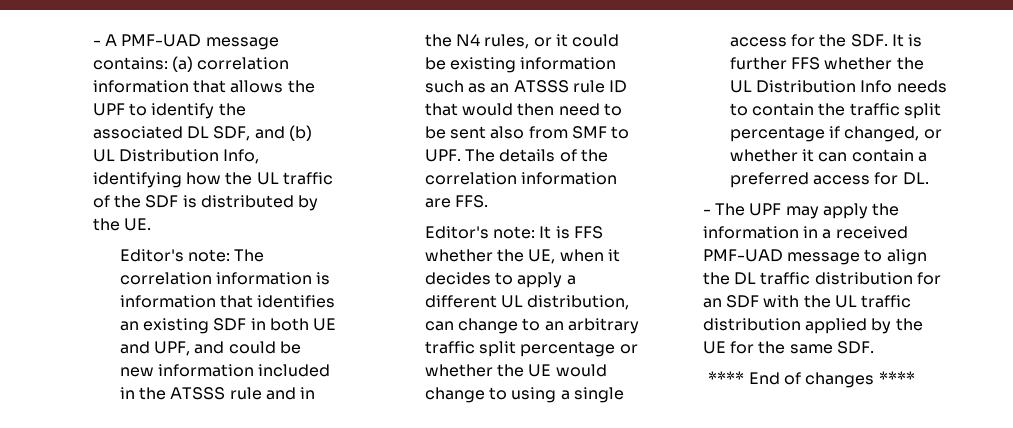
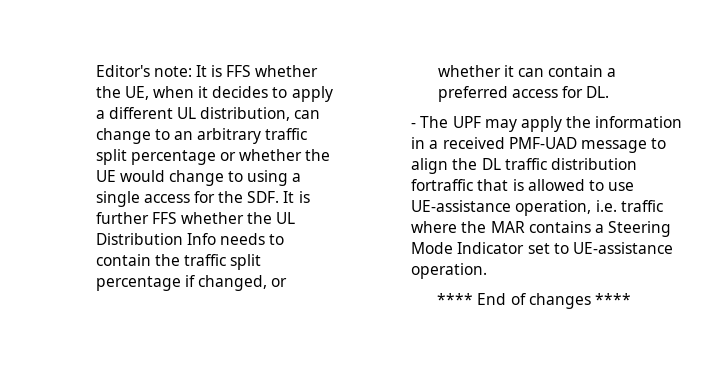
- - A PMF-UAD message contains: (a) correlation information that allows the UPF to identify the associated DL SDF, and (b) UL Distribution Info, identifying how the UL traffic of the SDF is distributed by the UE.
- Editor's note: The correlation information is information that identifies an existing SDF in both UE and UPF, and could be new information included in the ATSSS rule and in the N4 rules, or it could be existing information such as an ATSSS rule ID that would then need to be sent also from SMF to UPF. The details of the correlation information are FFS.
- - The UPF may apply the information in a received PMF-UAD message to align the DL traffic distribution for an SDF with the UL traffic distribution applied by the UE for the same SDF.
+ - The UPF may apply the information in a received PMF-UAD message to align the DL traffic distribution fortraffic that is allowed to use UE-assistance operation, i.e. traffic where the MAR contains a Steering Mode Indicator set to UE-assistance operation.

